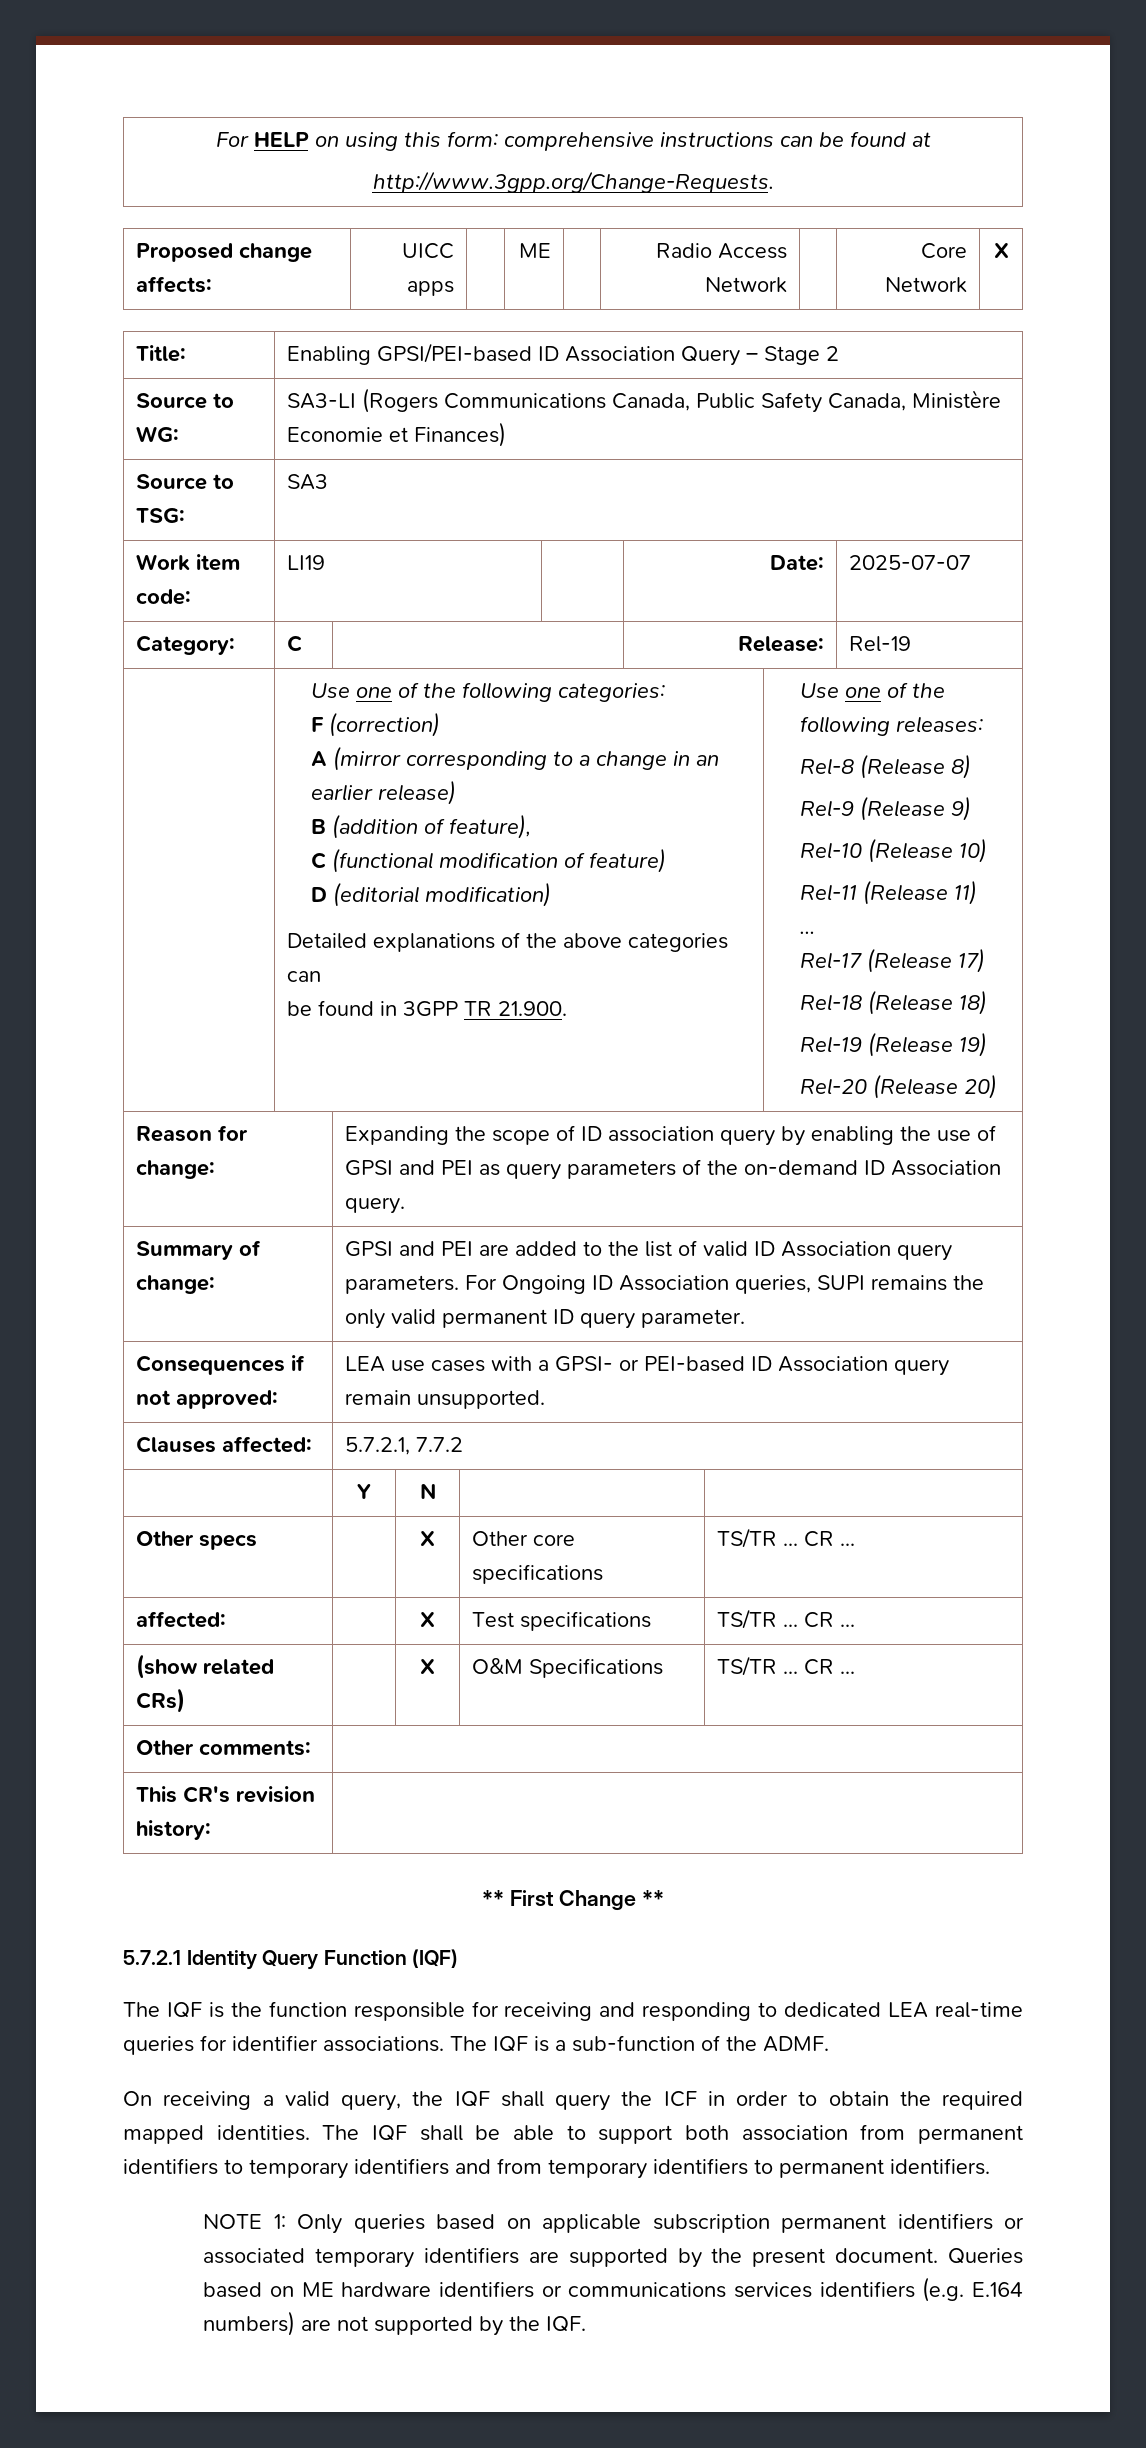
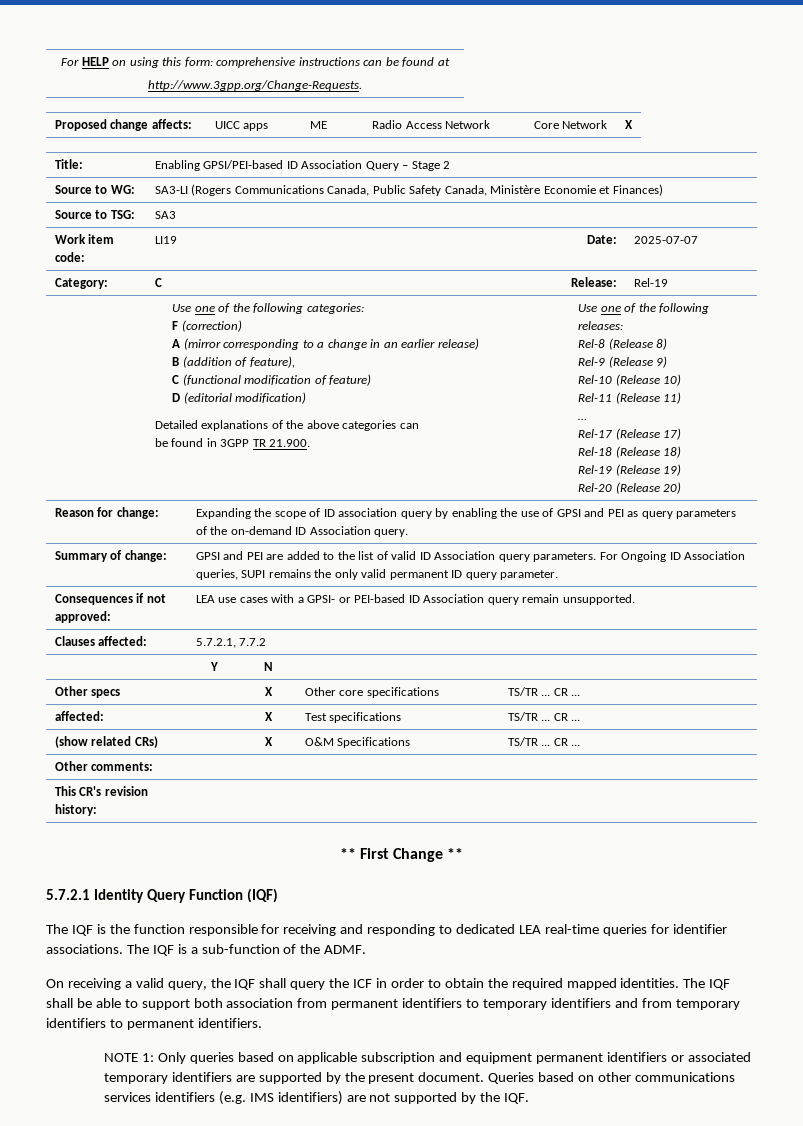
- NOTE 1: Only queries based on applicable subscription permanent identifiers or associated temporary identifiers are supported by the present document.
+ NOTE 1: Only queries based on applicable subscription and equipment permanent identifiers or associated temporary identifiers are supported by the present document.
- Queries based on ME hardware identifiers or communications services identifiers (e.g. E.164 numbers) are not supported by the IQF.
+ Queries based on other communications services identifiers (e.g. IMS identifiers) are not supported by the IQF.

